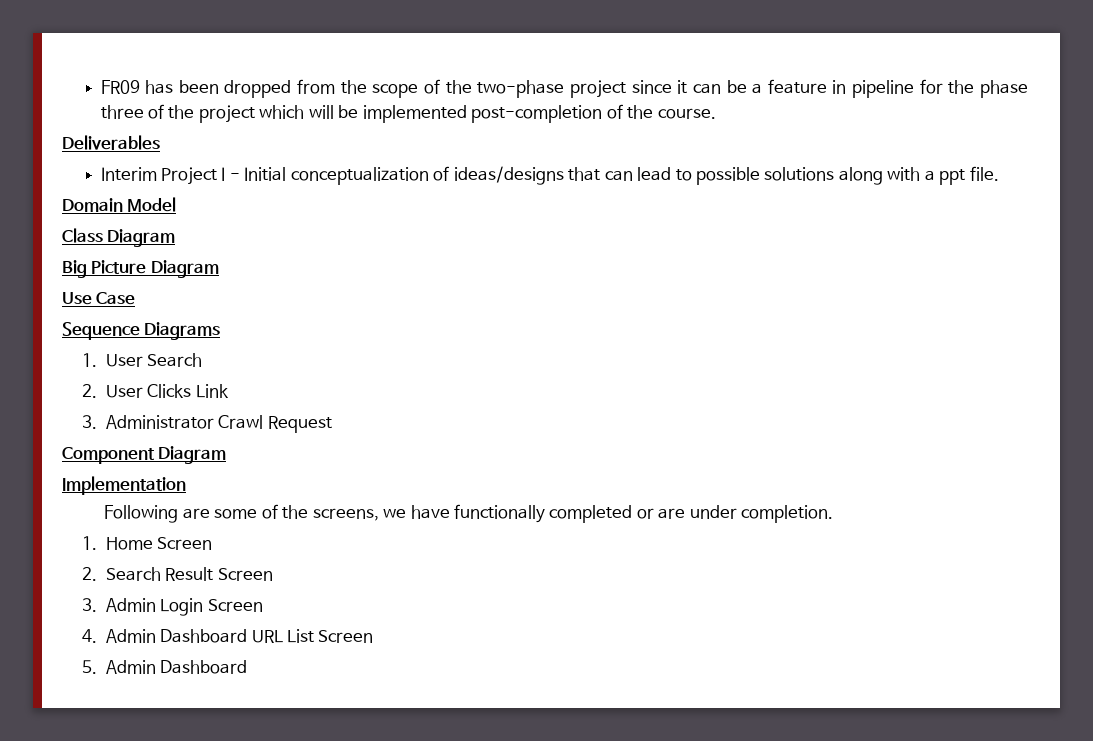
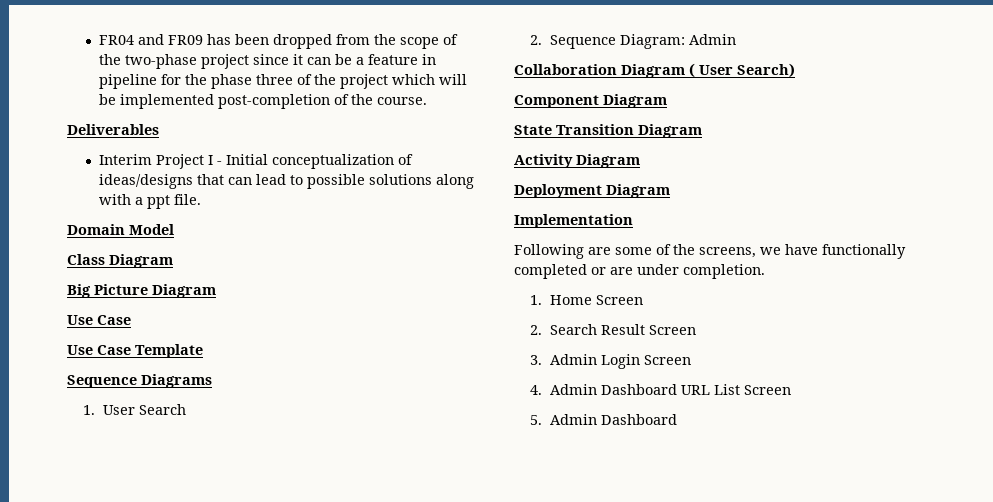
- FR09 has been dropped from the scope of the two-phase project since it can be a feature in pipeline for the phase three of the project which will be implemented post-completion of the course.
+ FR04 and FR09 has been dropped from the scope of the two-phase project since it can be a feature in pipeline for the phase three of the project which will be implemented post-completion of the course.
+ Use Case Template
- 2. User Clicks Link
- 3. Administrator Crawl Request
+ 2. Sequence Diagram: Admin
+ Collaboration Diagram ( User Search)
  Component Diagram
+ State Transition Diagram
+ Activity Diagram
+ Deployment Diagram

